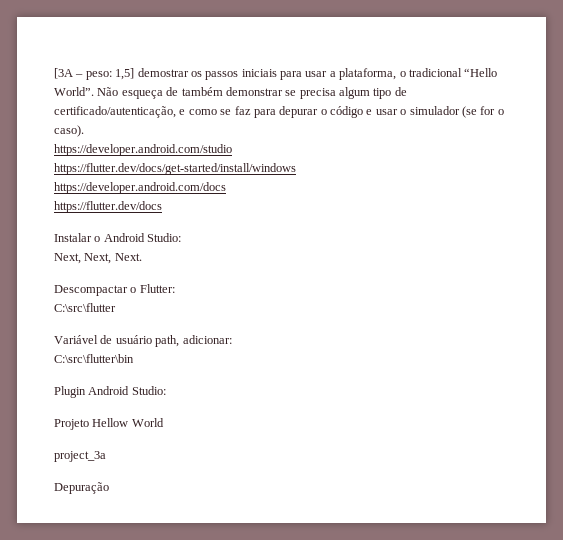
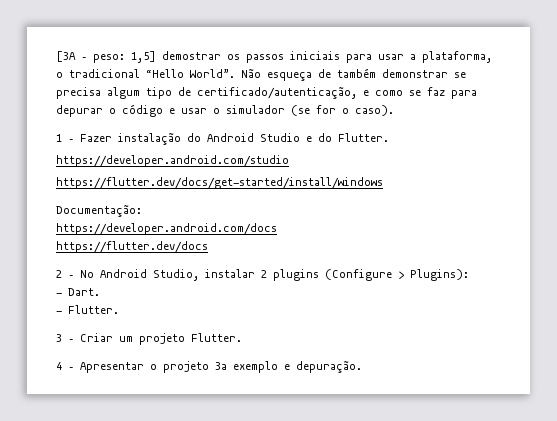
+ 1 – Fazer instalação do Android Studio e do Flutter.
+ Documentação:
- Instalar o Android Studio:
- Next, Next, Next.
- Descompactar o Flutter:
- C:\src\flutter
- Variável de usuário path, adicionar:
- C:\src\flutter\bin
- Plugin Android Studio:
- Projeto Hellow World
- project_3a
- Depuração
+ 2 – No Android Studio, instalar 2 plugins (Configure > Plugins):
+ - Dart.
+ - Flutter.
+ 3 – Criar um projeto Flutter.
+ 4 – Apresentar o projeto 3a exemplo e depuração.

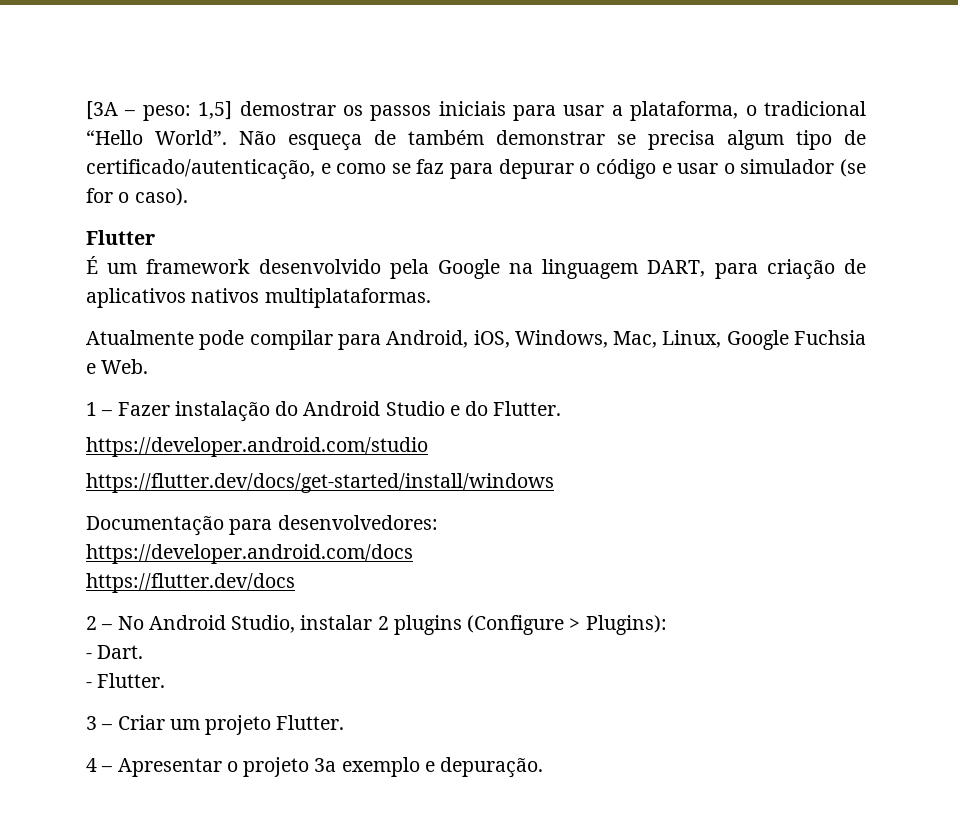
+ Flutter
+ É um framework desenvolvido pela Google na linguagem DART, para criação de aplicativos nativos multiplataformas.
+ Atualmente pode compilar para Android, iOS, Windows, Mac, Linux, Google Fuchsia e Web.
- Documentação:
+ Documentação para desenvolvedores:

